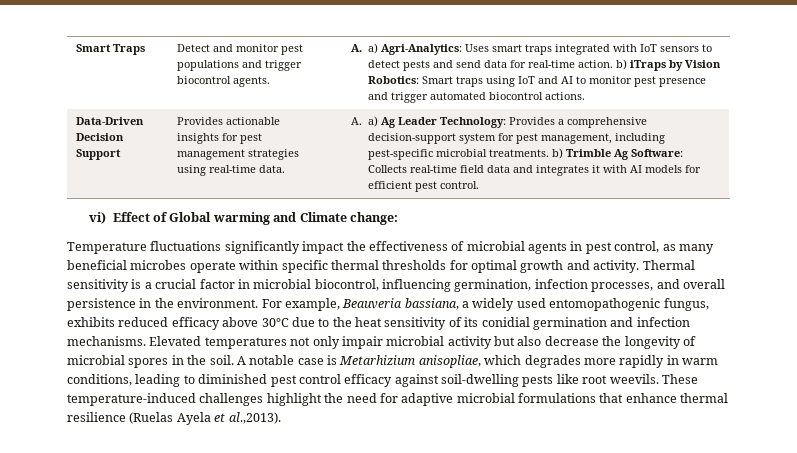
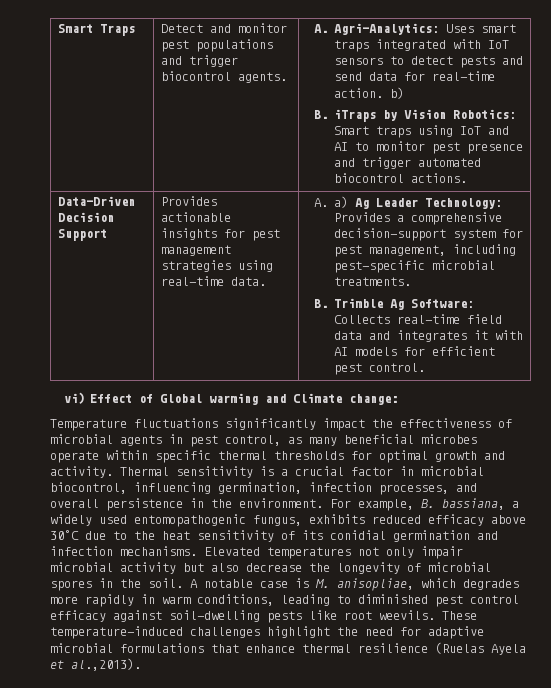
- A. a) Agri-Analytics: Uses smart traps integrated with IoT sensors to detect pests and send data for real-time action. b) iTraps by Vision Robotics: Smart traps using IoT and AI to monitor pest presence and trigger automated biocontrol actions.
+ A. Agri-Analytics: Uses smart traps integrated with IoT sensors to detect pests and send data for real-time action. b)
+ B. iTraps by Vision Robotics: Smart traps using IoT and AI to monitor pest presence and trigger automated biocontrol actions.
- A. a) Ag Leader Technology: Provides a comprehensive decision-support system for pest management, including pest-specific microbial treatments. b) Trimble Ag Software: Collects real-time field data and integrates it with AI models for efficient pest control.
+ A. a) Ag Leader Technology: Provides a comprehensive decision-support system for pest management, including pest-specific microbial treatments.
+ B. Trimble Ag Software: Collects real-time field data and integrates it with AI models for efficient pest control.
- For example, Beauveria bassiana, a widely used entomopathogenic fungus, exhibits reduced efficacy above 30°C due to the heat sensitivity of its conidial germination and infection mechanisms.
+ For example, B. bassiana, a widely used entomopathogenic fungus, exhibits reduced efficacy above 30°C due to the heat sensitivity of its conidial germination and infection mechanisms.
- A notable case is Metarhizium anisopliae, which degrades more rapidly in warm conditions, leading to diminished pest control efficacy against soil-dwelling pests like root weevils.
+ A notable case is M. anisopliae, which degrades more rapidly in warm conditions, leading to diminished pest control efficacy against soil-dwelling pests like root weevils.

